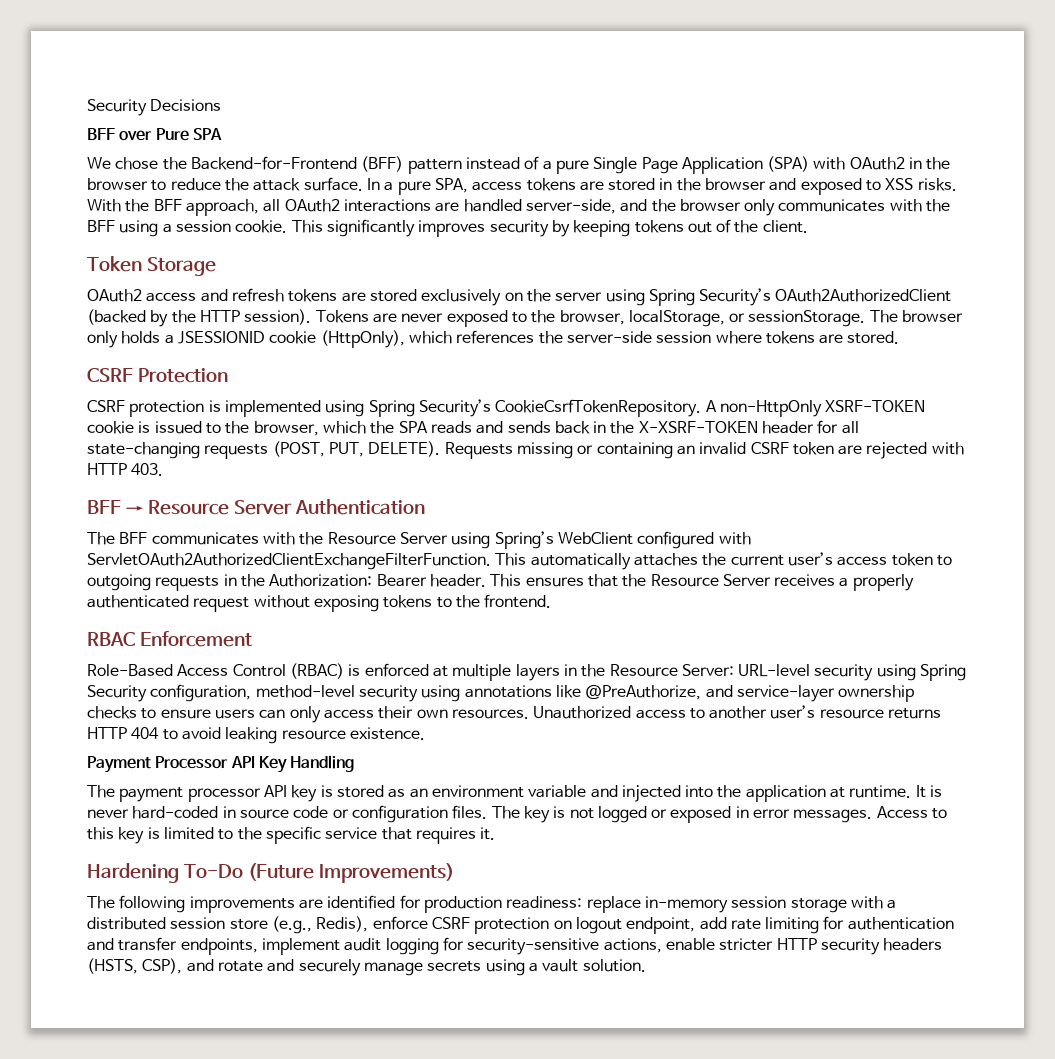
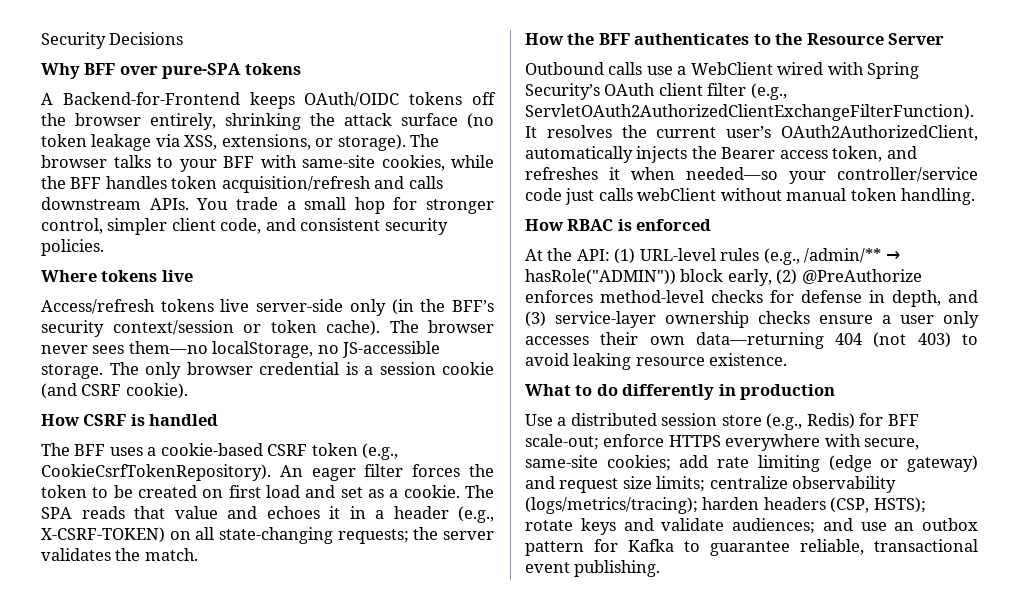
- BFF over Pure SPA
- We chose the Backend-for-Frontend (BFF) pattern instead of a pure Single Page Application (SPA) with OAuth2 in the browser to reduce the attack surface. In a pure SPA, access tokens are stored in the browser and exposed to XSS risks. With the BFF approach, all OAuth2 interactions are handled server-side, and the browser only communicates with the BFF using a session cookie. This significantly improves security by keeping tokens out of the client.
- Token Storage
- OAuth2 access and refresh tokens are stored exclusively on the server using Spring Security’s OAuth2AuthorizedClient (backed by the HTTP session). Tokens are never exposed to the browser, localStorage, or sessionStorage. The browser only holds a JSESSIONID cookie (HttpOnly), which references the server-side session where tokens are stored.
- CSRF Protection
- CSRF protection is implemented using Spring Security’s CookieCsrfTokenRepository. A non-HttpOnly XSRF-TOKEN cookie is issued to the browser, which the SPA reads and sends back in the X-XSRF-TOKEN header for all state-changing requests (POST, PUT, DELETE). Requests missing or containing an invalid CSRF token are rejected with HTTP 403.
- BFF → Resource Server Authentication
- The BFF communicates with the Resource Server using Spring’s WebClient configured with ServletOAuth2AuthorizedClientExchangeFilterFunction. This automatically attaches the current user’s access token to outgoing requests in the Authorization: Bearer header. This ensures that the Resource Server receives a properly authenticated request without exposing tokens to the frontend.
- RBAC Enforcement
- Role-Based Access Control (RBAC) is enforced at multiple layers in the Resource Server: URL-level security using Spring Security configuration, method-level security using annotations like @PreAuthorize, and service-layer ownership checks to ensure users can only access their own resources. Unauthorized access to another user’s resource returns HTTP 404 to avoid leaking resource existence.
+ Why BFF over pure-SPA tokens
+ A Backend-for-Frontend keeps OAuth/OIDC tokens off the browser entirely, shrinking the attack surface (no token leakage via XSS, extensions, or storage). The browser talks to your BFF with same-site cookies, while the BFF handles token acquisition/refresh and calls downstream APIs. You trade a small hop for stronger control, simpler client code, and consistent security policies.
+ Where tokens live
+ Access/refresh tokens live server-side only (in the BFF’s security context/session or token cache). The browser never sees them—no localStorage, no JS-accessible storage. The only browser credential is a session cookie (and CSRF cookie).
+ How CSRF is handled
+ The BFF uses a cookie-based CSRF token (e.g., CookieCsrfTokenRepository). An eager filter forces the token to be created on first load and set as a cookie. The SPA reads that value and echoes it in a header (e.g., X-CSRF-TOKEN) on all state-changing requests; the server validates the match.
+ How the BFF authenticates to the Resource Server
+ Outbound calls use a WebClient wired with Spring Security’s OAuth client filter (e.g., ServletOAuth2AuthorizedClientExchangeFilterFunction). It resolves the current user’s OAuth2AuthorizedClient, automatically injects the Bearer access token, and refreshes it when needed—so your controller/service code just calls webClient without manual token handling.
+ How RBAC is enforced
+ At the API: (1) URL-level rules (e.g., /admin/** → hasRole("ADMIN")) block early, (2) @PreAuthorize enforces method-level checks for defense in depth, and (3) service-layer ownership checks ensure a user only accesses their own data—returning 404 (not 403) to avoid leaking resource existence.
- Payment Processor API Key Handling
- The payment processor API key is stored as an environment variable and injected into the application at runtime. It is never hard-coded in source code or configuration files. The key is not logged or exposed in error messages. Access to this key is limited to the specific service that requires it.
- Hardening To-Do (Future Improvements)
- The following improvements are identified for production readiness: replace in-memory session storage with a distributed session store (e.g., Redis), enforce CSRF protection on logout endpoint, add rate limiting for authentication and transfer endpoints, implement audit logging for security-sensitive actions, enable stricter HTTP security headers (HSTS, CSP), and rotate and securely manage secrets using a vault solution.
+ What to do differently in production
+ Use a distributed session store (e.g., Redis) for BFF scale-out; enforce HTTPS everywhere with secure, same-site cookies; add rate limiting (edge or gateway) and request size limits; centralize observability (logs/metrics/tracing); harden headers (CSP, HSTS); rotate keys and validate audiences; and use an outbox pattern for Kafka to guarantee reliable, transactional event publishing.

